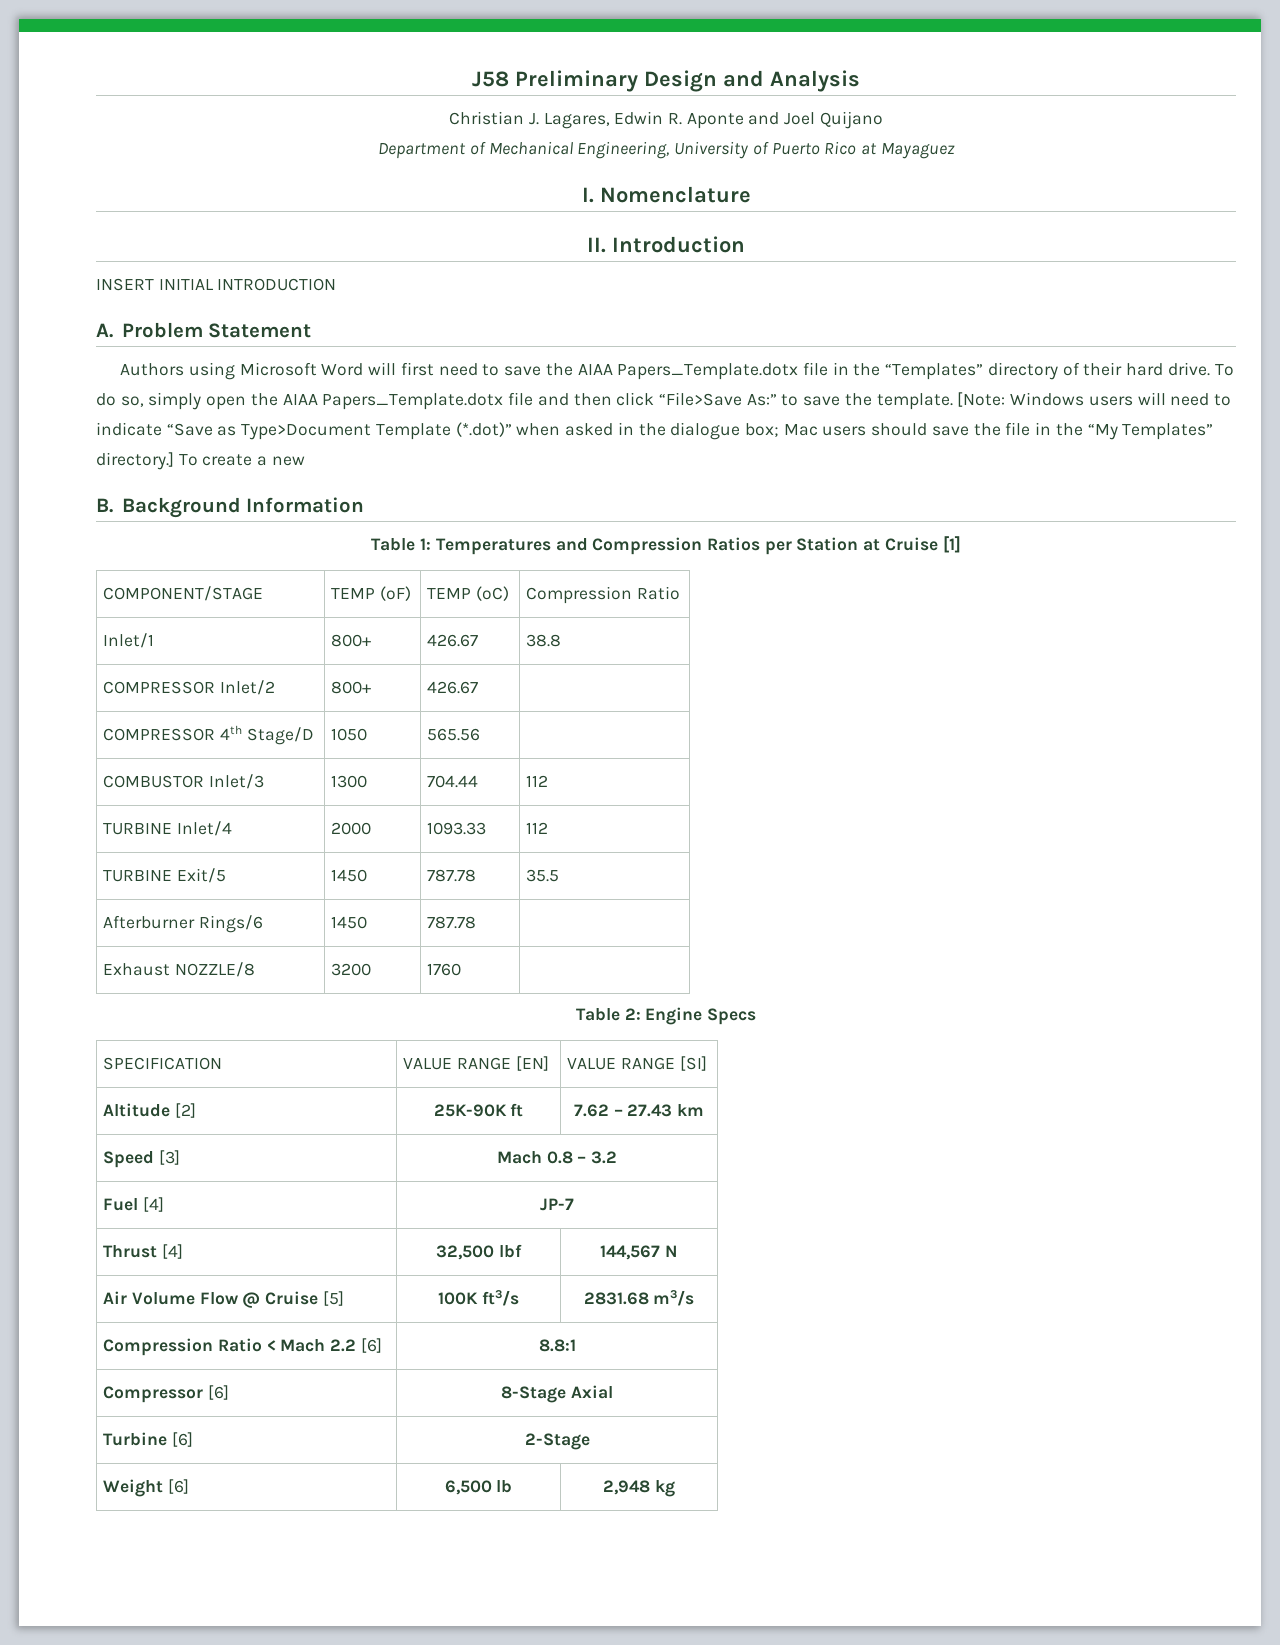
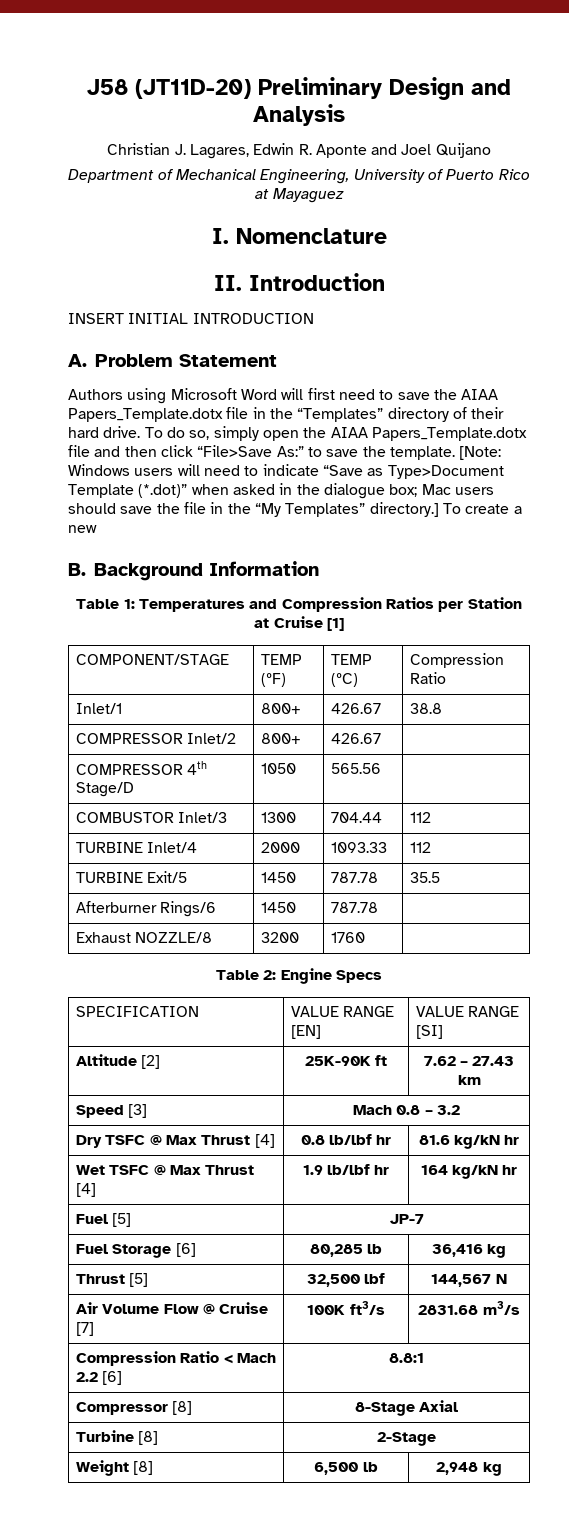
- J58 Preliminary Design and Analysis
+ J58 (JT11D-20) Preliminary Design and Analysis
- Fuel [4] | JP-7
+ Dry TSFC @ Max Thrust [4] | 0.8 lb/lbf hr | 81.6 kg/kN hr
+ Wet TSFC @ Max Thrust [4] | 1.9 lb/lbf hr | 164 kg/kN hr
+ Fuel [5] | JP-7
- Thrust [4] | 32,500 lbf | 144,567 N
+ Fuel Storage [6] | 80,285 lb | 36,416 kg
+ Thrust [5] | 32,500 lbf | 144,567 N
- Air Volume Flow @ Cruise [5] | 100K ft3/s | 2831.68 m3/s
+ Air Volume Flow @ Cruise [7] | 100K ft3/s | 2831.68 m3/s
- Compressor [6] | 8-Stage Axial
+ Compressor [8] | 8-Stage Axial
- Turbine [6] | 2-Stage
+ Turbine [8] | 2-Stage
- Weight [6] | 6,500 lb | 2,948 kg
+ Weight [8] | 6,500 lb | 2,948 kg

